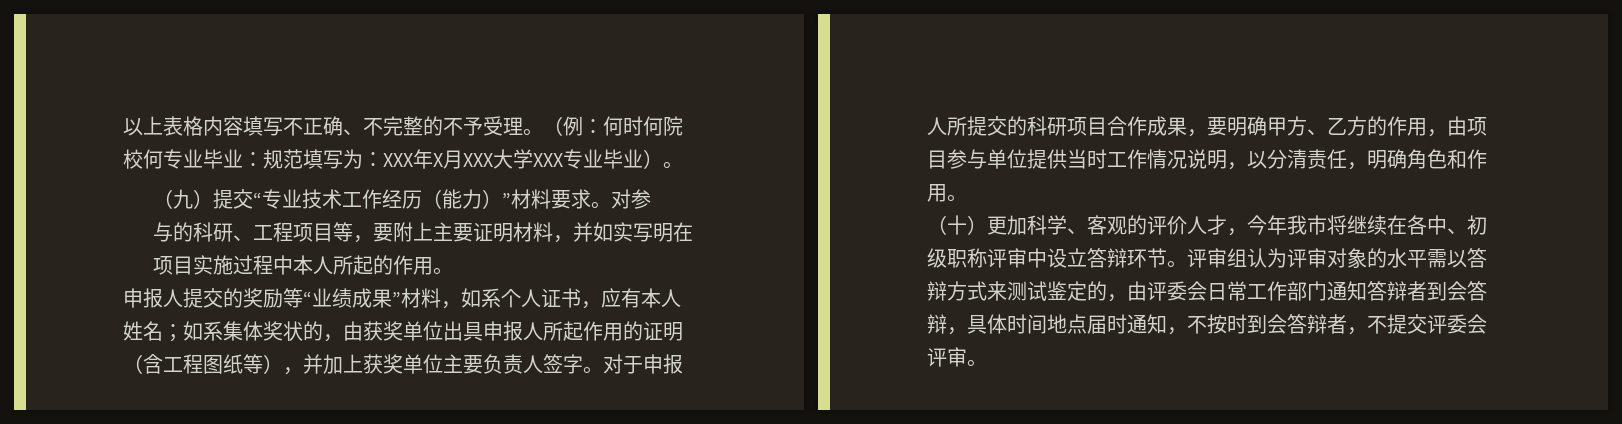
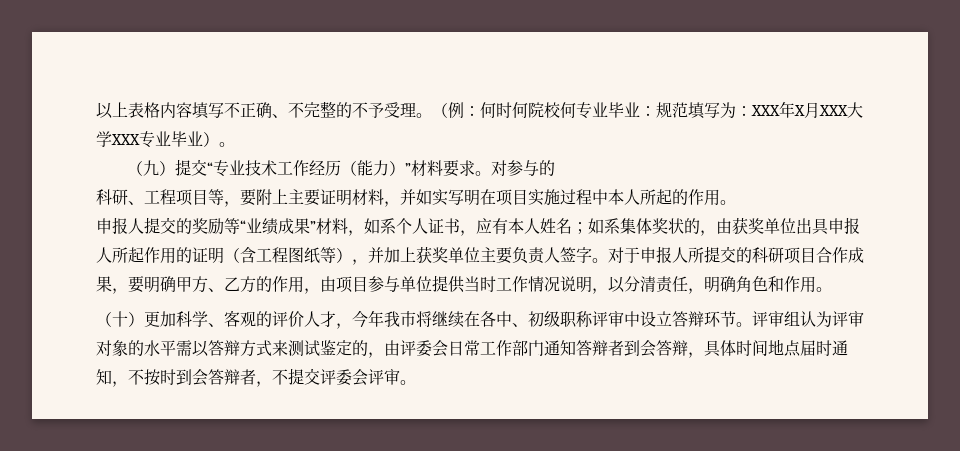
- 对参
- 与的科研、工程项目等，要附上主要证明材料，并如实写明在项目实施过程中本人所起的作用。
+ 对参与的
+ 科研、工程项目等，要附上主要证明材料，并如实写明在项目实施过程中本人所起的作用。

